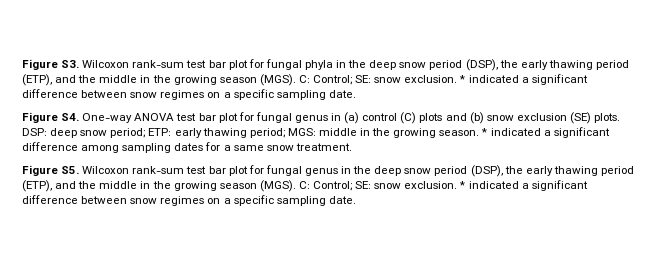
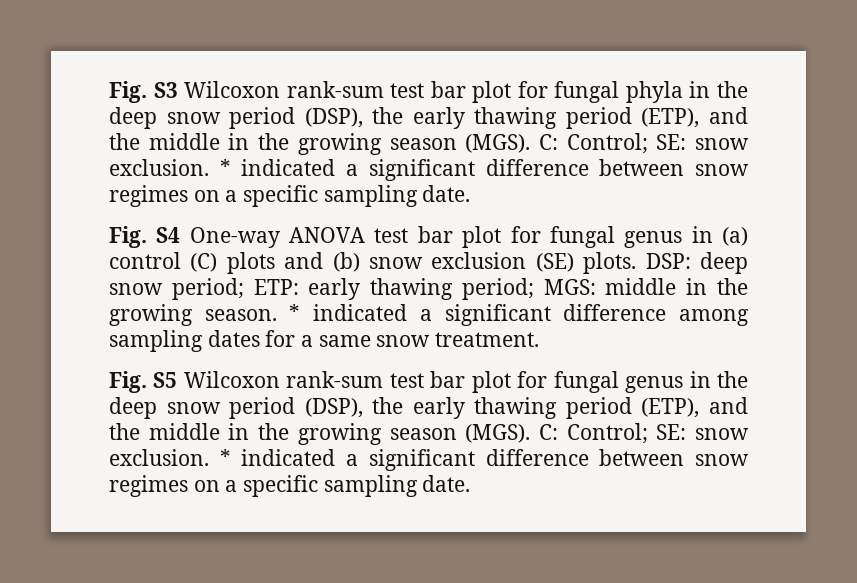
- Figure S3. Wilcoxon rank-sum test bar plot for fungal phyla in the deep snow period (DSP), the early thawing period (ETP), and the middle in the growing season (MGS).
+ Fig. S3 Wilcoxon rank-sum test bar plot for fungal phyla in the deep snow period (DSP), the early thawing period (ETP), and the middle in the growing season (MGS).
- Figure S4. One-way ANOVA test bar plot for fungal genus in (a) control (C) plots and (b) snow exclusion (SE) plots.
+ Fig. S4 One-way ANOVA test bar plot for fungal genus in (a) control (C) plots and (b) snow exclusion (SE) plots.
- Figure S5. Wilcoxon rank-sum test bar plot for fungal genus in the deep snow period (DSP), the early thawing period (ETP), and the middle in the growing season (MGS).
+ Fig. S5 Wilcoxon rank-sum test bar plot for fungal genus in the deep snow period (DSP), the early thawing period (ETP), and the middle in the growing season (MGS).

